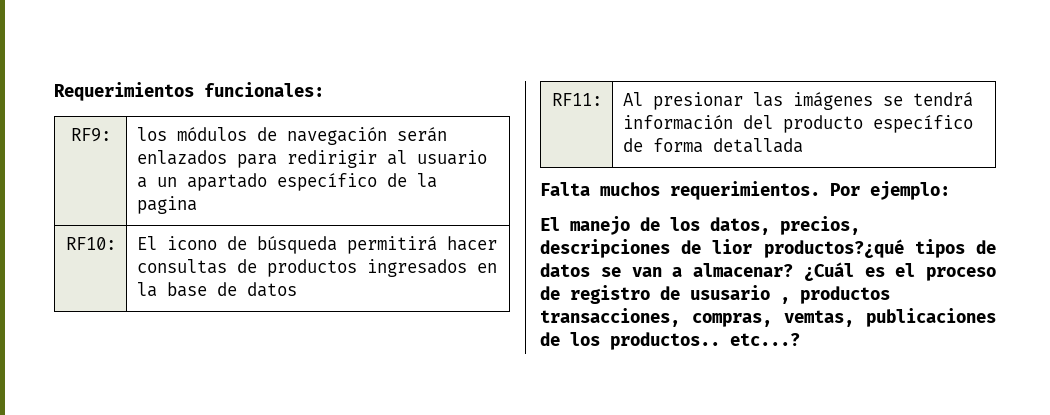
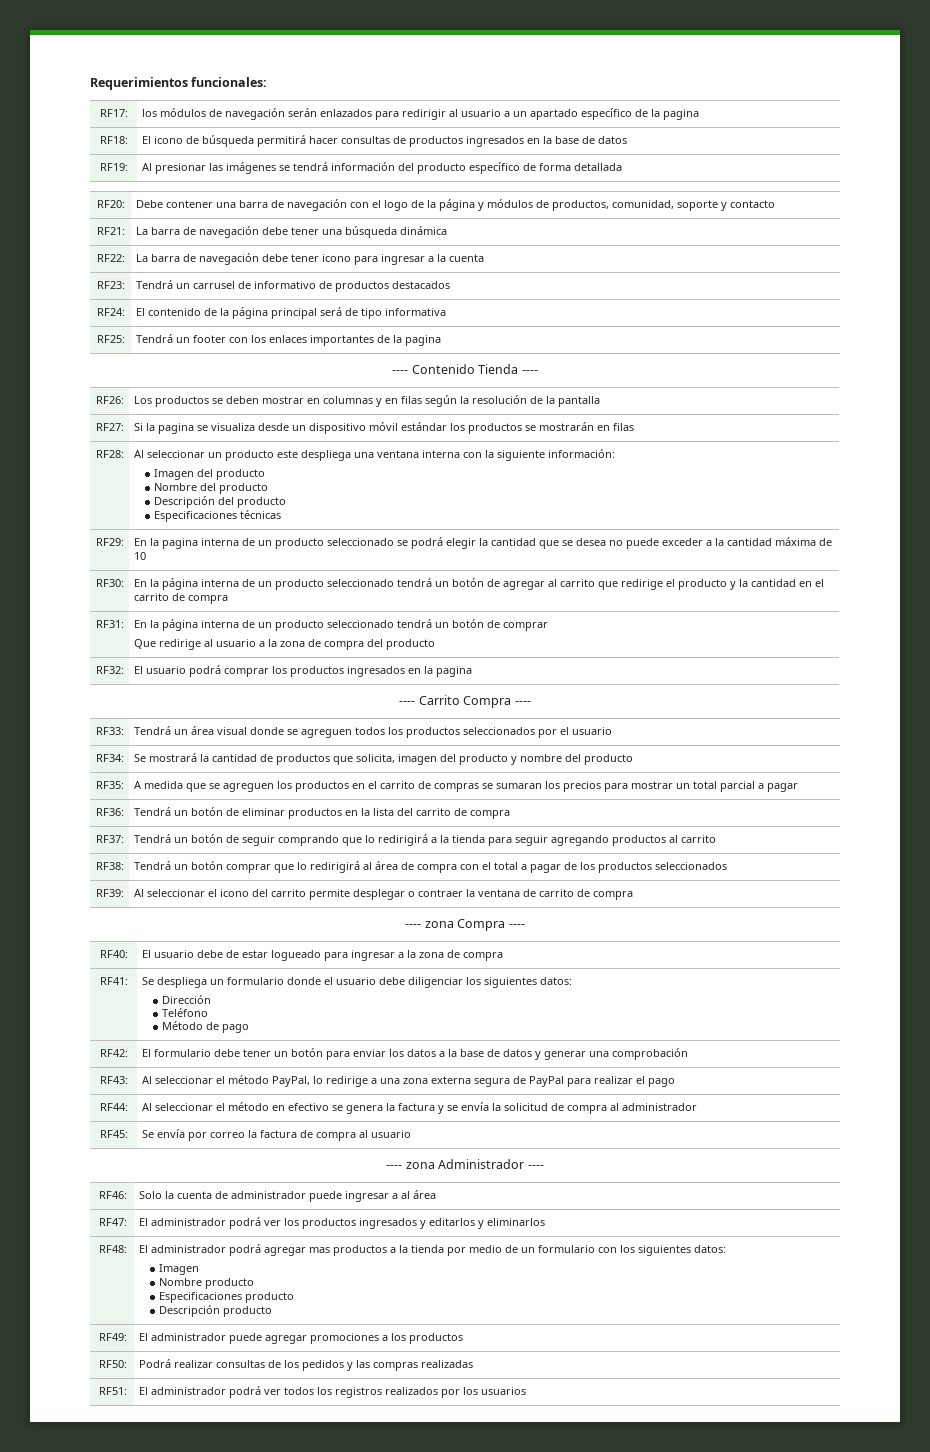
- RF9: | los módulos de navegación serán enlazados para redirigir al usuario a un apartado específico de la pagina
+ RF17: | los módulos de navegación serán enlazados para redirigir al usuario a un apartado específico de la pagina
- RF10: | El icono de búsqueda permitirá hacer consultas de productos ingresados en la base de datos
+ RF18: | El icono de búsqueda permitirá hacer consultas de productos ingresados en la base de datos
- RF11: | Al presionar las imágenes se tendrá información del producto específico de forma detallada
+ RF19: | Al presionar las imágenes se tendrá información del producto específico de forma detallada
- Falta muchos requerimientos. Por ejemplo:
- El manejo de los datos, precios, descripciones de lior productos?¿qué tipos de datos se van a almacenar? ¿Cuál es el proceso de registro de ususario , productos transacciones, compras, vemtas, publicaciones de los productos.. etc...?
+ RF20: | Debe contener una barra de navegación con el logo de la página y módulos de productos, comunidad, soporte y contacto
+ RF21: | La barra de navegación debe tener una búsqueda dinámica
+ RF22: | La barra de navegación debe tener icono para ingresar a la cuenta
+ RF23: | Tendrá un carrusel de informativo de productos destacados
+ RF24: | El contenido de la página principal será de tipo informativa
+ RF25: | Tendrá un footer con los enlaces importantes de la pagina
+ ---- Contenido Tienda ----
+ RF26: | Los productos se deben mostrar en columnas y en filas según la resolución de la pantalla
+ RF27: | Si la pagina se visualiza desde un dispositivo móvil estándar los productos se mostrarán en filas
+ RF28: | Al seleccionar un producto este despliega una ventana interna con la siguiente información:
+ Imagen del producto
+ Nombre del producto
+ Descripción del producto
+ Especificaciones técnicas
+ RF29: | En la pagina interna de un producto seleccionado se podrá elegir la cantidad que se desea no puede exceder a la cantidad máxima de 10
+ RF30: | En la página interna de un producto seleccionado tendrá un botón de agregar al carrito que redirige el producto y la cantidad en el carrito de compra
+ RF31: | En la página interna de un producto seleccionado tendrá un botón de comprar
+ Que redirige al usuario a la zona de compra del producto
+ RF32: | El usuario podrá comprar los productos ingresados en la pagina
+ ---- Carrito Compra ----
+ RF33: | Tendrá un área visual donde se agreguen todos los productos seleccionados por el usuario
+ RF34: | Se mostrará la cantidad de productos que solicita, imagen del producto y nombre del producto
+ RF35: | A medida que se agreguen los productos en el carrito de compras se sumaran los precios para mostrar un total parcial a pagar
+ RF36: | Tendrá un botón de eliminar productos en la lista del carrito de compra
+ RF37: | Tendrá un botón de seguir comprando que lo redirigirá a la tienda para seguir agregando productos al carrito
+ RF38: | Tendrá un botón comprar que lo redirigirá al área de compra con el total a pagar de los productos seleccionados
+ RF39: | Al seleccionar el icono del carrito permite desplegar o contraer la ventana de carrito de compra
+ ---- zona Compra ----
+ RF40: | El usuario debe de estar logueado para ingresar a la zona de compra
+ RF41: | Se despliega un formulario donde el usuario debe diligenciar los siguientes datos:
+ Dirección
+ Teléfono
+ Método de pago
+ RF42: | El formulario debe tener un botón para enviar los datos a la base de datos y generar una comprobación
+ RF43: | Al seleccionar el método PayPal, lo redirige a una zona externa segura de PayPal para realizar el pago
+ RF44: | Al seleccionar el método en efectivo se genera la factura y se envía la solicitud de compra al administrador
+ RF45: | Se envía por correo la factura de compra al usuario
+ ---- zona Administrador ----
+ RF46: | Solo la cuenta de administrador puede ingresar a al área
+ RF47: | El administrador podrá ver los productos ingresados y editarlos y eliminarlos
+ RF48: | El administrador podrá agregar mas productos a la tienda por medio de un formulario con los siguientes datos:
+ Imagen
+ Nombre producto
+ Especificaciones producto
+ Descripción producto
+ RF49: | El administrador puede agregar promociones a los productos
+ RF50: | Podrá realizar consultas de los pedidos y las compras realizadas
+ RF51: | El administrador podrá ver todos los registros realizados por los usuarios

